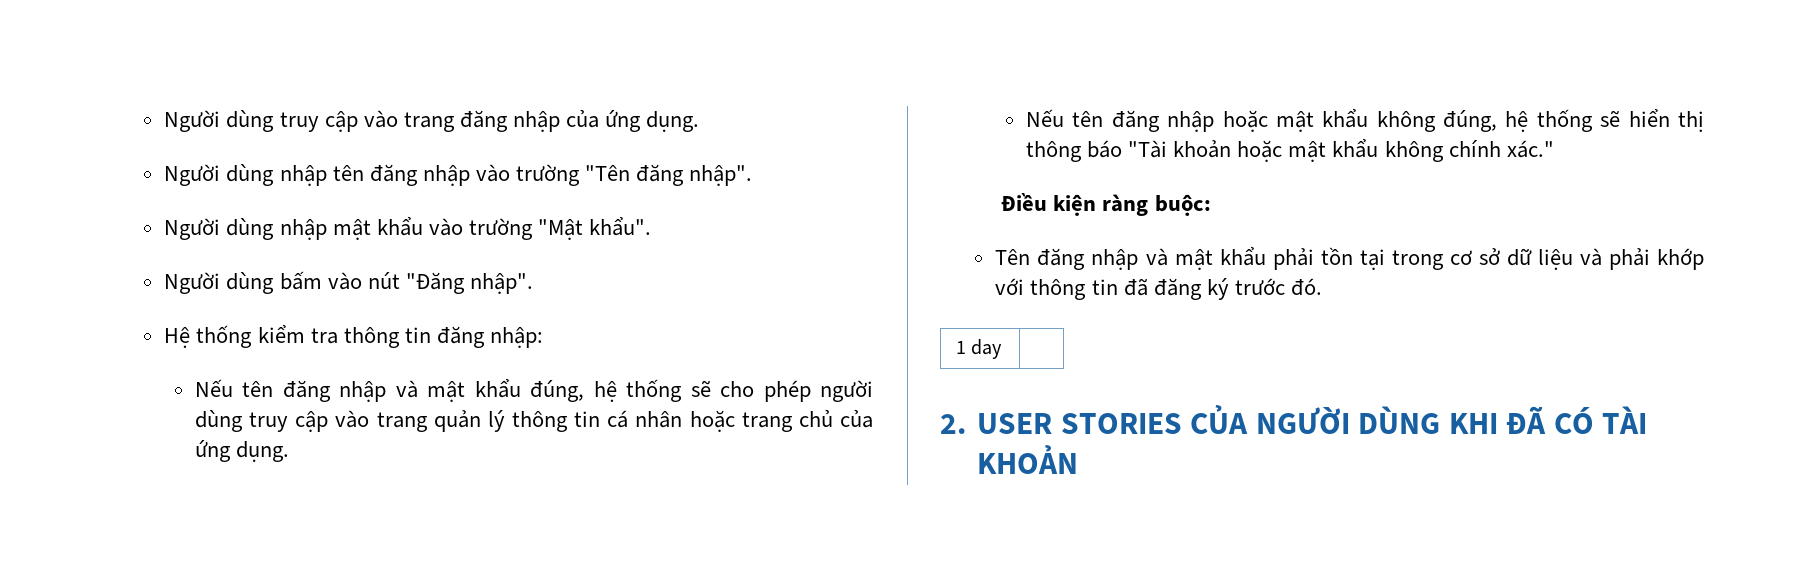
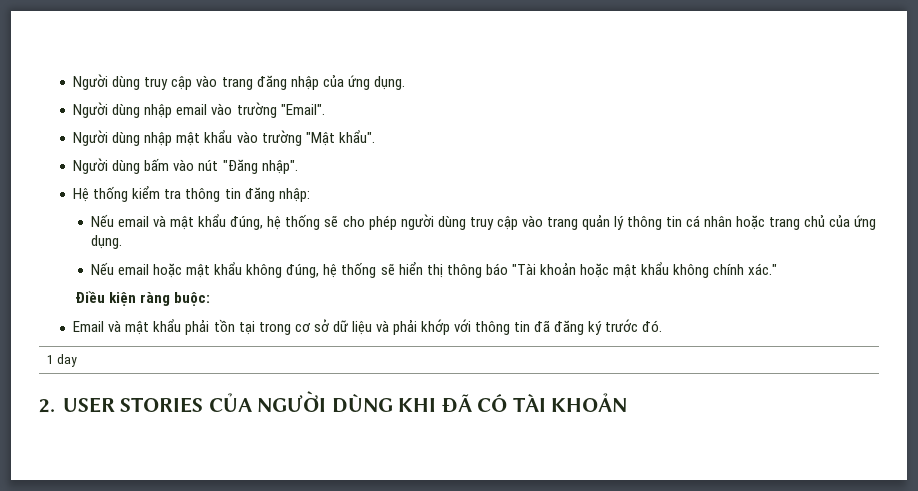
- Người dùng nhập tên đăng nhập vào trường "Tên đăng nhập".
+ Người dùng nhập email vào trường "Email".
- Nếu tên đăng nhập và mật khẩu đúng, hệ thống sẽ cho phép người dùng truy cập vào trang quản lý thông tin cá nhân hoặc trang chủ của ứng dụng.
+ Nếu email và mật khẩu đúng, hệ thống sẽ cho phép người dùng truy cập vào trang quản lý thông tin cá nhân hoặc trang chủ của ứng dụng.
- Nếu tên đăng nhập hoặc mật khẩu không đúng, hệ thống sẽ hiển thị thông báo "Tài khoản hoặc mật khẩu không chính xác."
+ Nếu email hoặc mật khẩu không đúng, hệ thống sẽ hiển thị thông báo "Tài khoản hoặc mật khẩu không chính xác."
- Tên đăng nhập và mật khẩu phải tồn tại trong cơ sở dữ liệu và phải khớp với thông tin đã đăng ký trước đó.
+ Email và mật khẩu phải tồn tại trong cơ sở dữ liệu và phải khớp với thông tin đã đăng ký trước đó.

